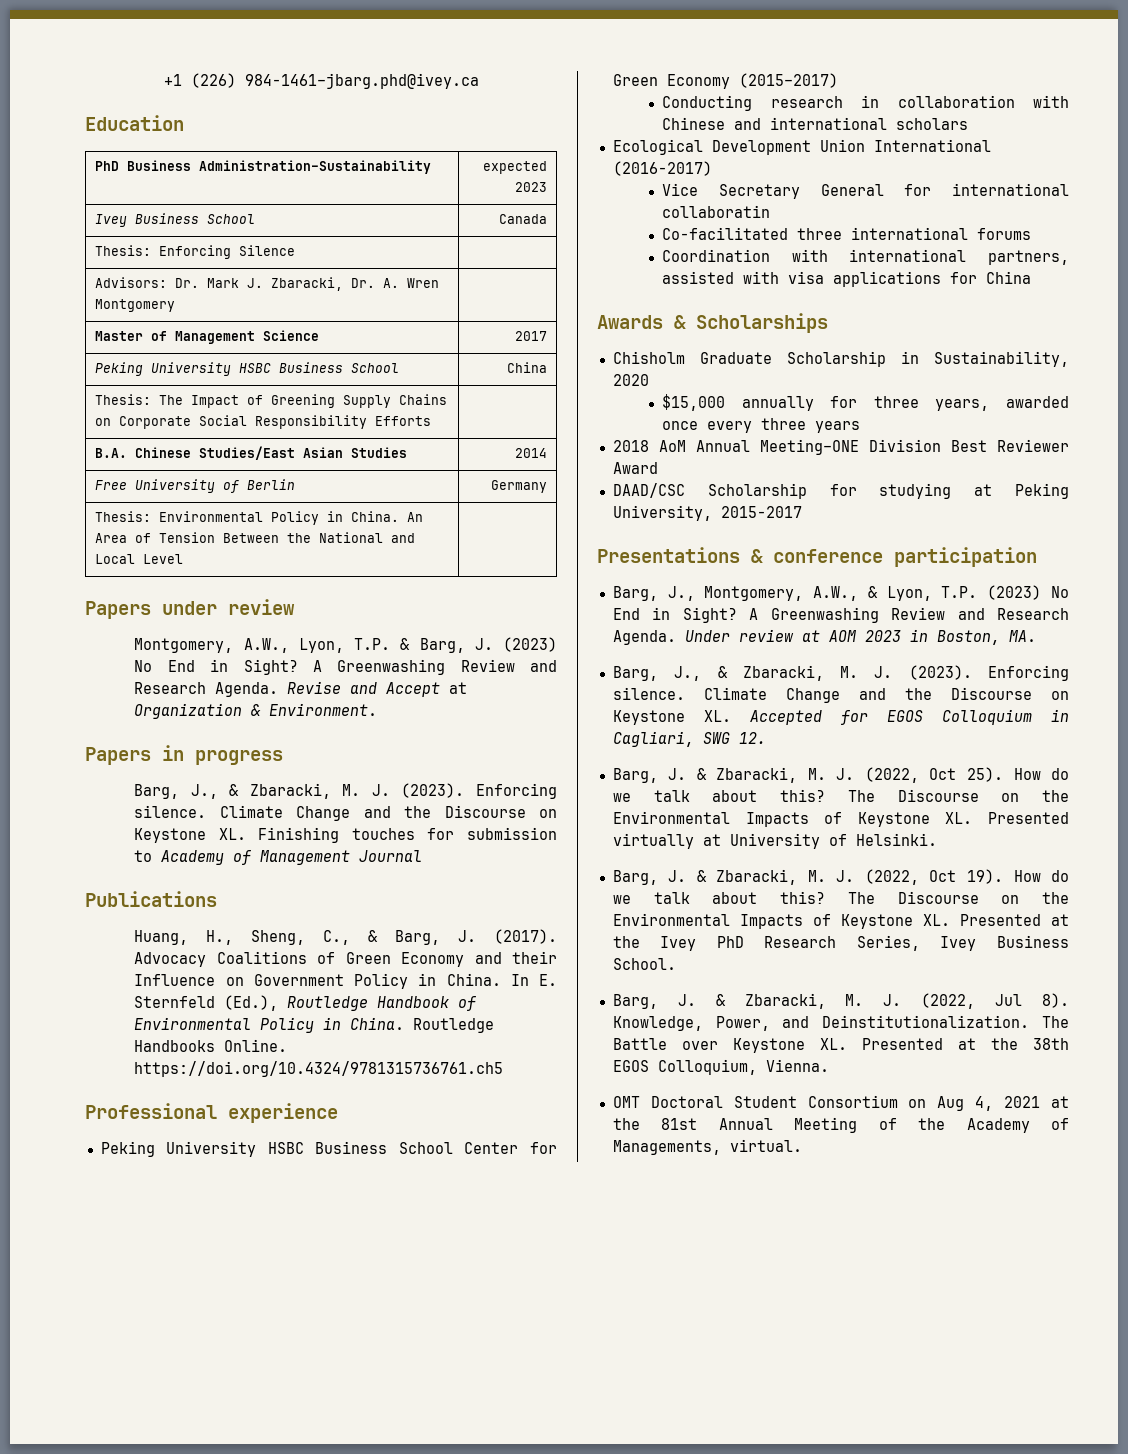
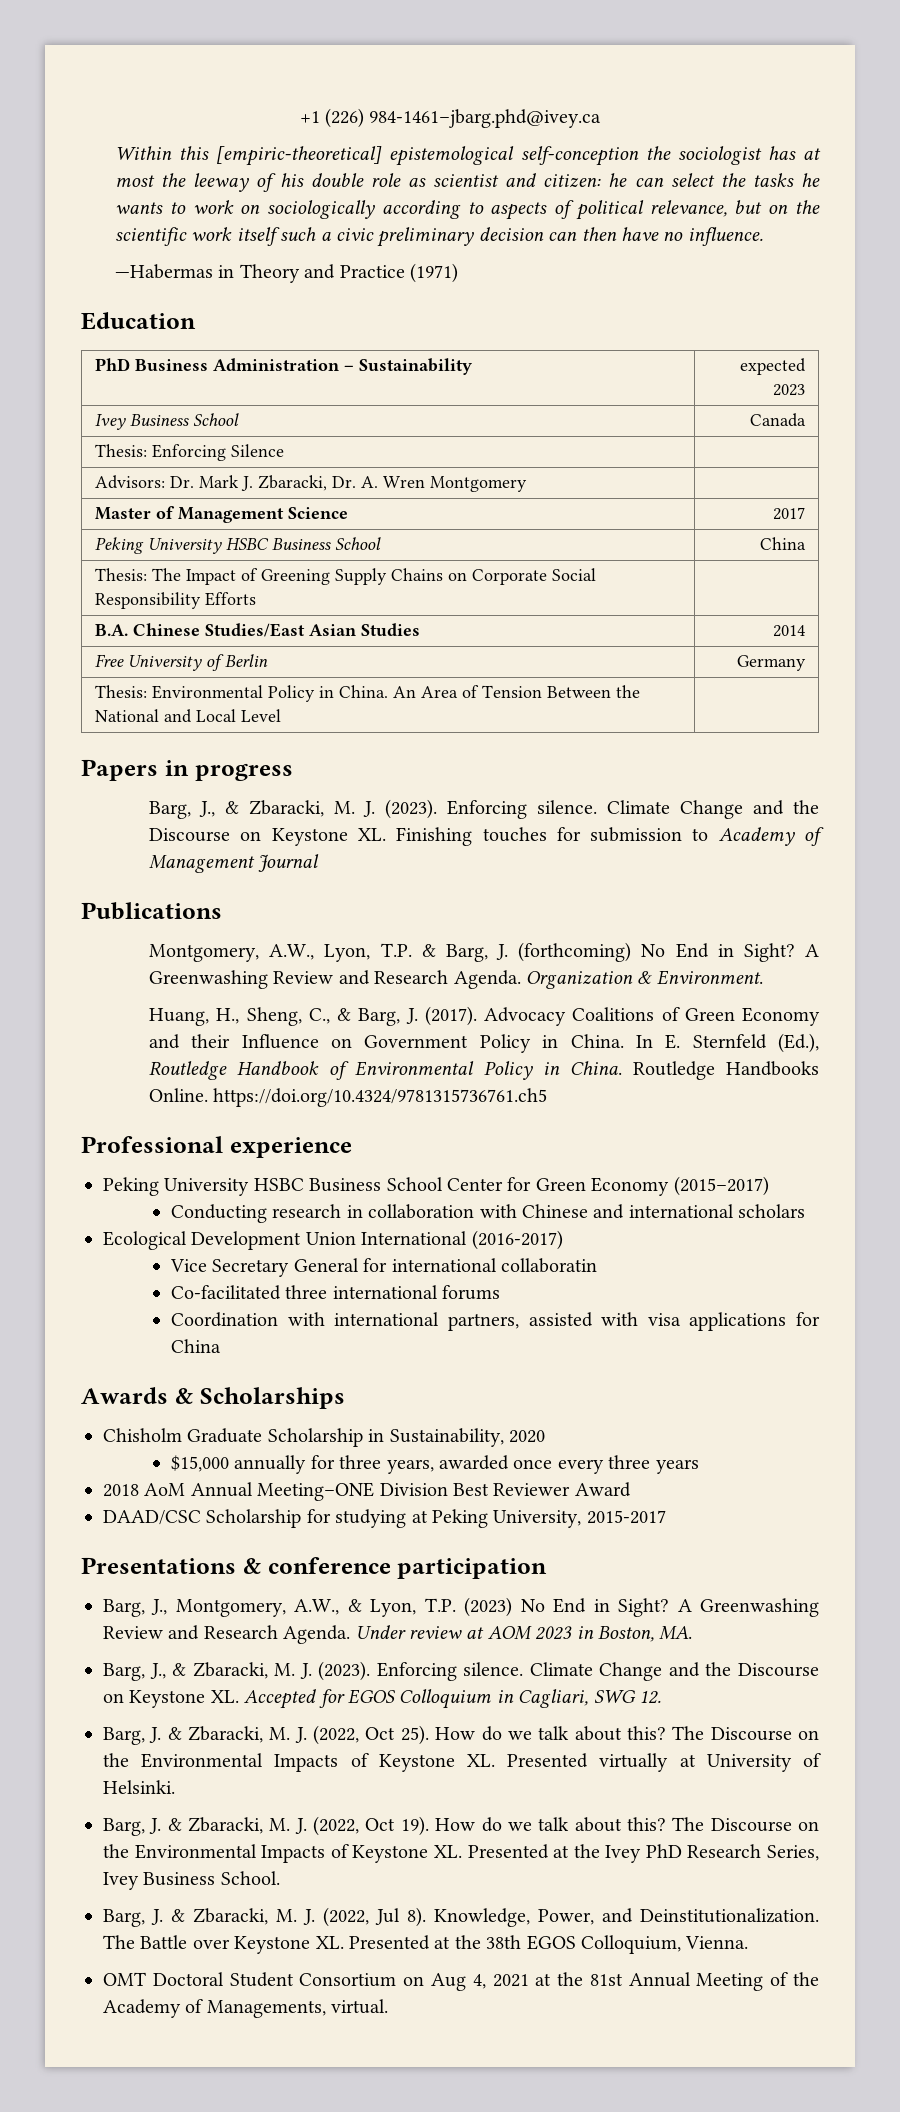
+ Within this [empiric-theoretical] epistemological self-conception the sociologist has at most the leeway of his double role as scientist and citizen: he can select the tasks he wants to work on sociologically according to aspects of political relevance, but on the scientific work itself such a civic preliminary decision can then have no influence.
+ —Habermas in Theory and Practice (1971)
- PhD Business Administration–Sustainability | expected 2023
+ PhD Business Administration – Sustainability | expected 2023
- Papers under review
- Montgomery, A.W., Lyon, T.P. & Barg, J. (2023) No End in Sight? A Greenwashing Review and Research Agenda. Revise and Accept at Organization & Environment.
+ Montgomery, A.W., Lyon, T.P. & Barg, J. (forthcoming) No End in Sight? A Greenwashing Review and Research Agenda. Organization & Environment.

